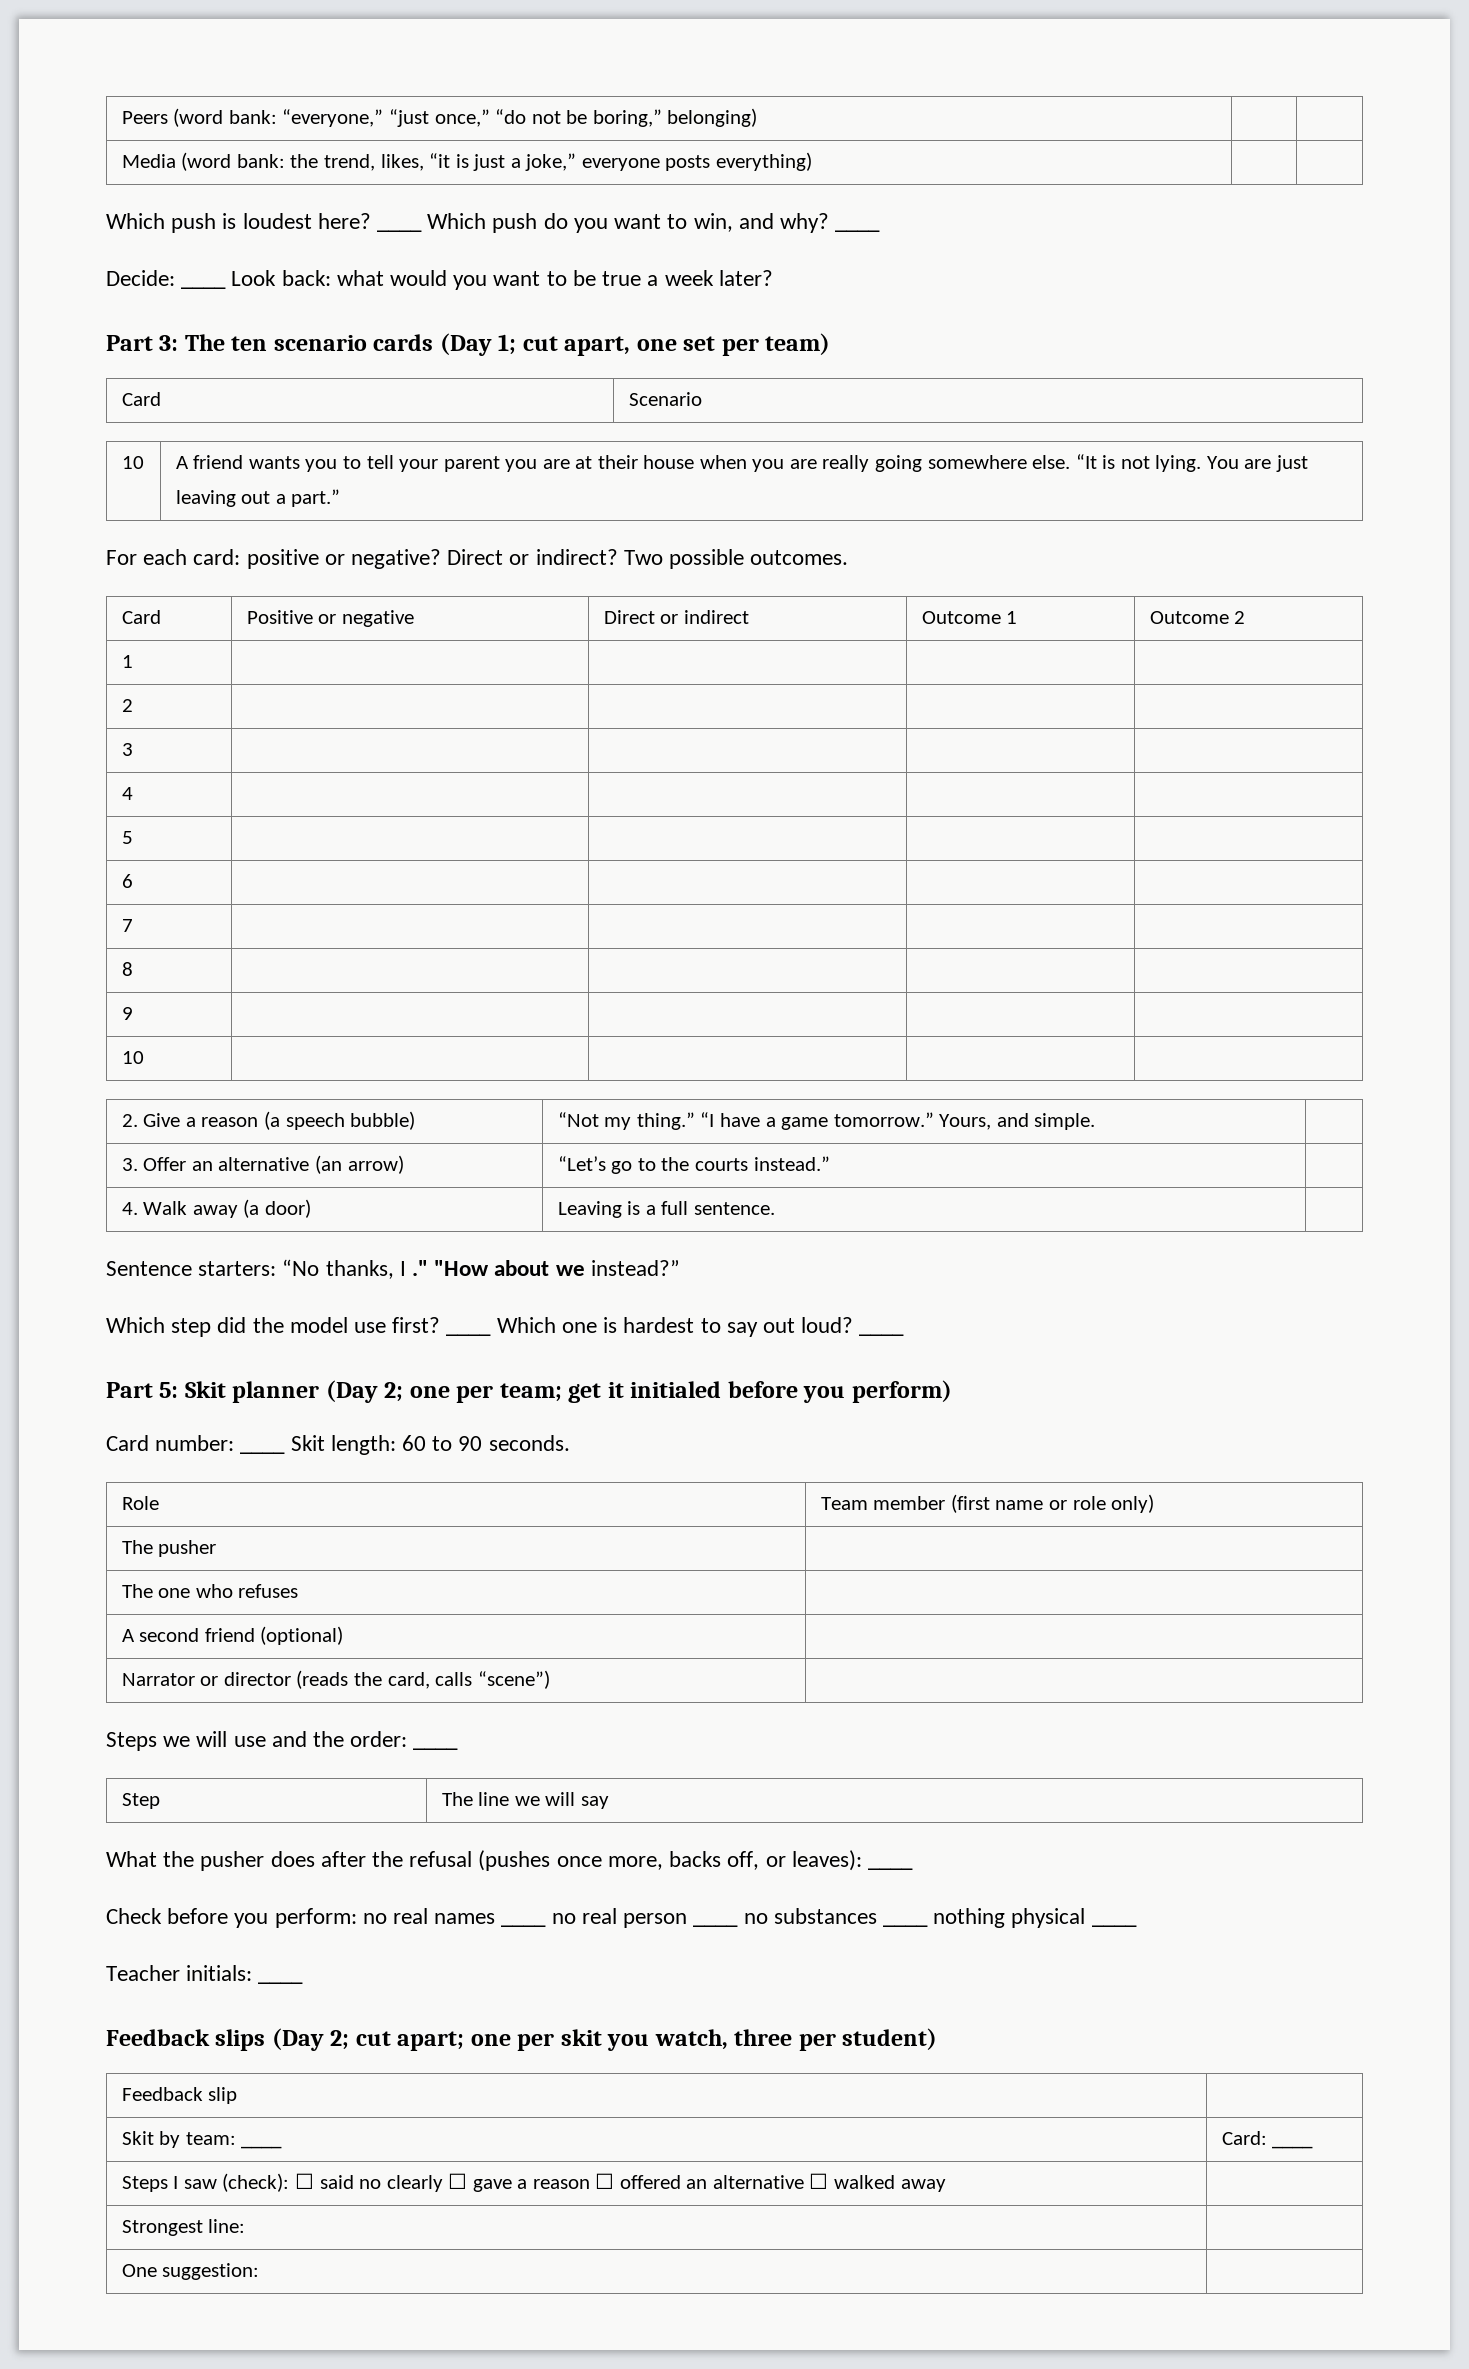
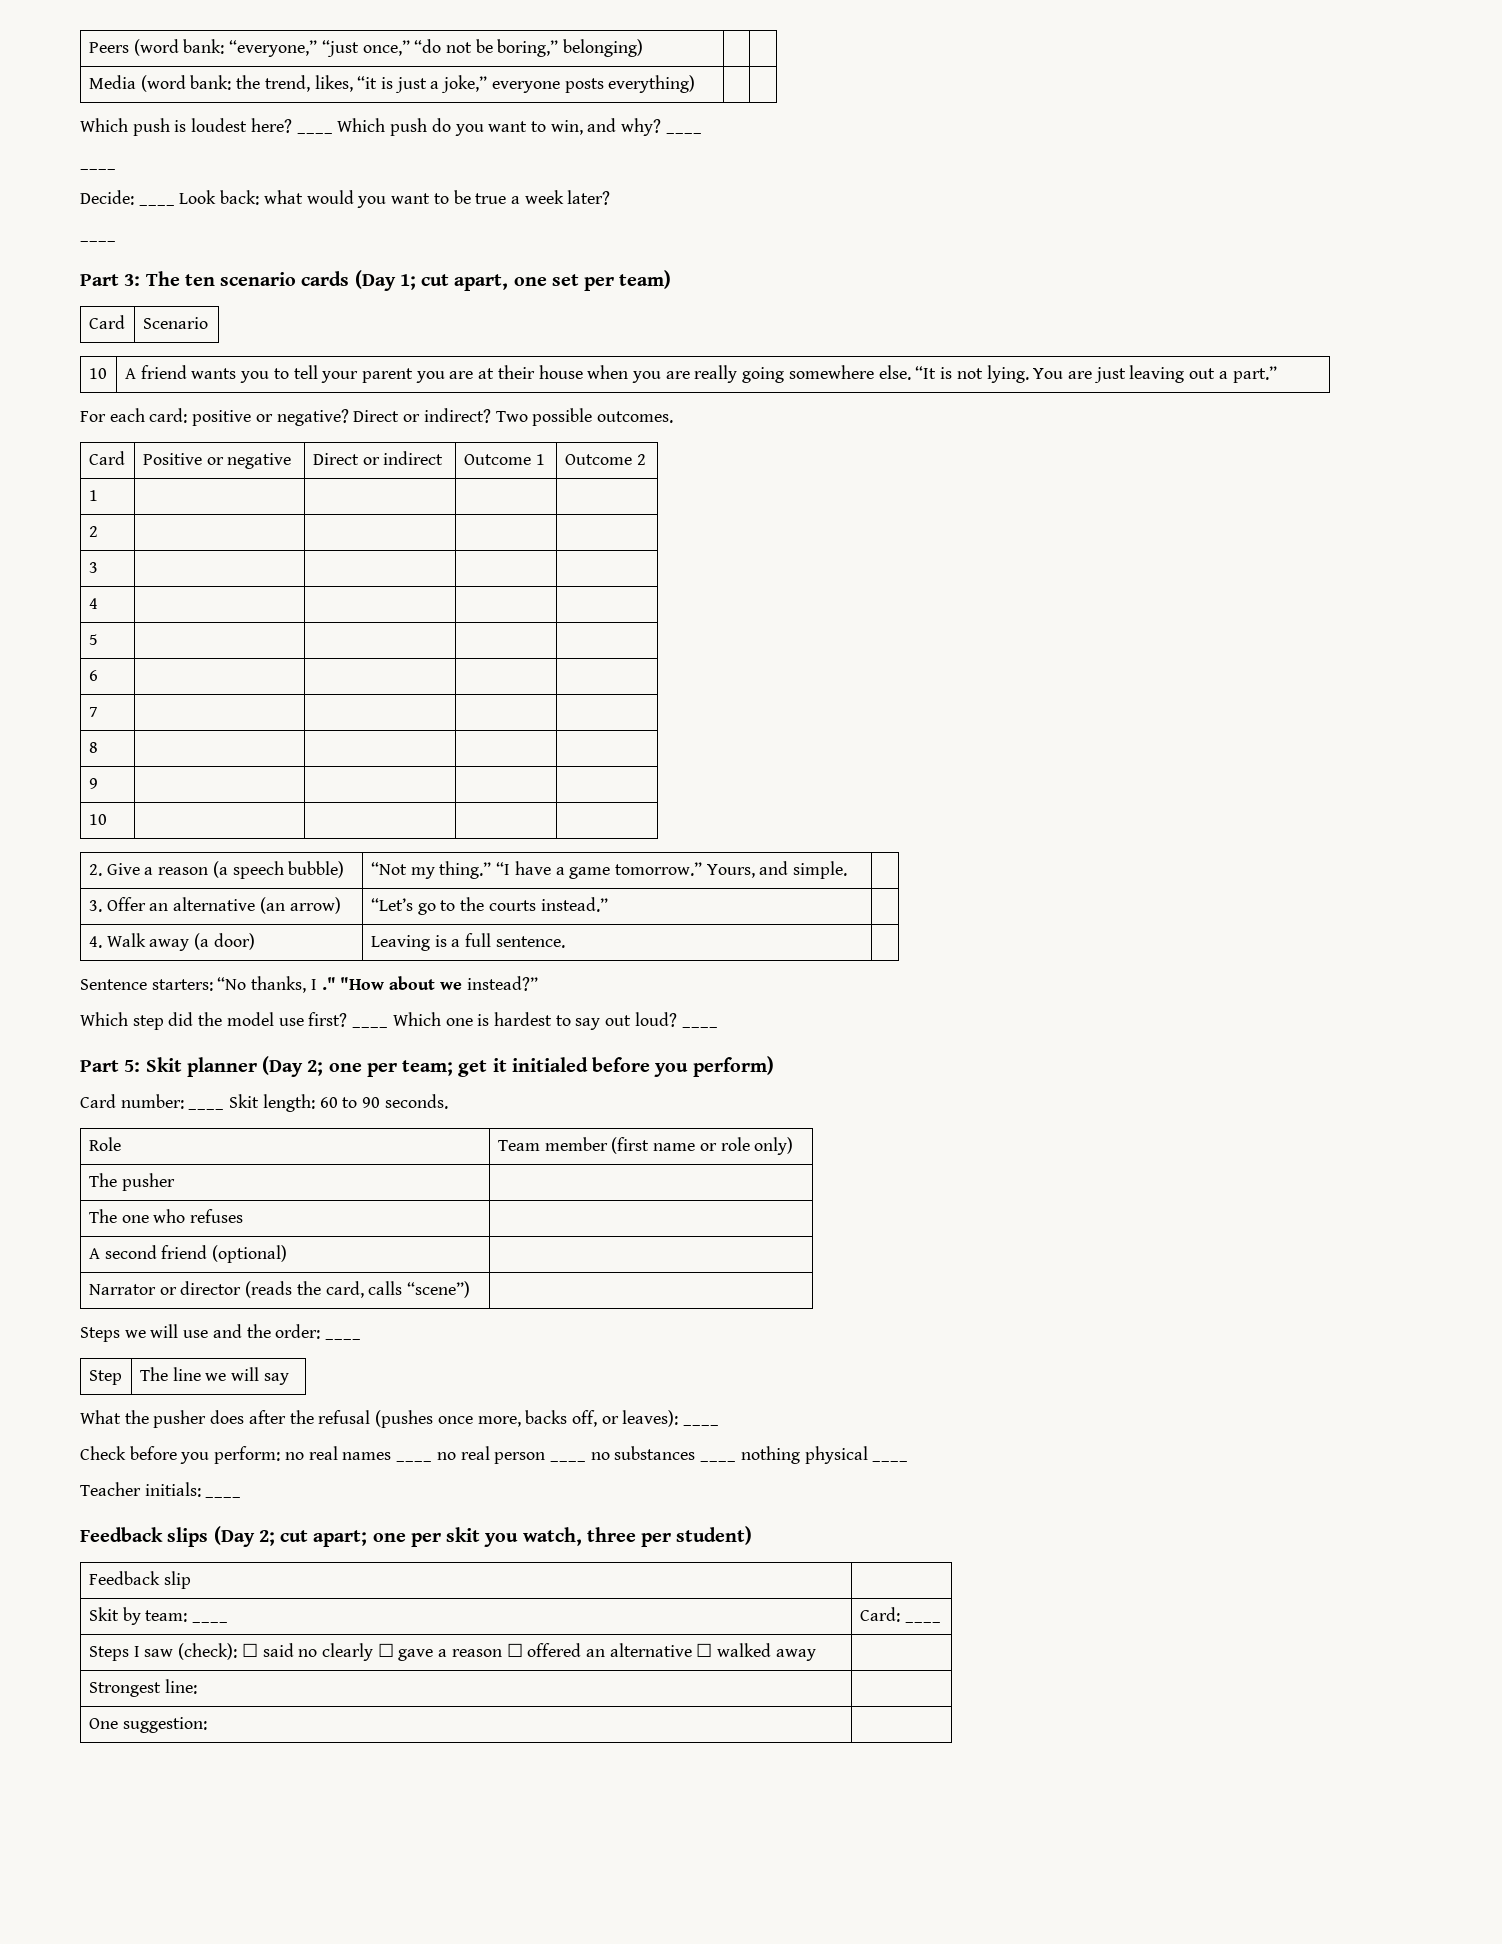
  ____ Which push do you want to win, and why? ____
+ ____
  Decide: ____ Look back: what would you want to be true a week later?
+ ____

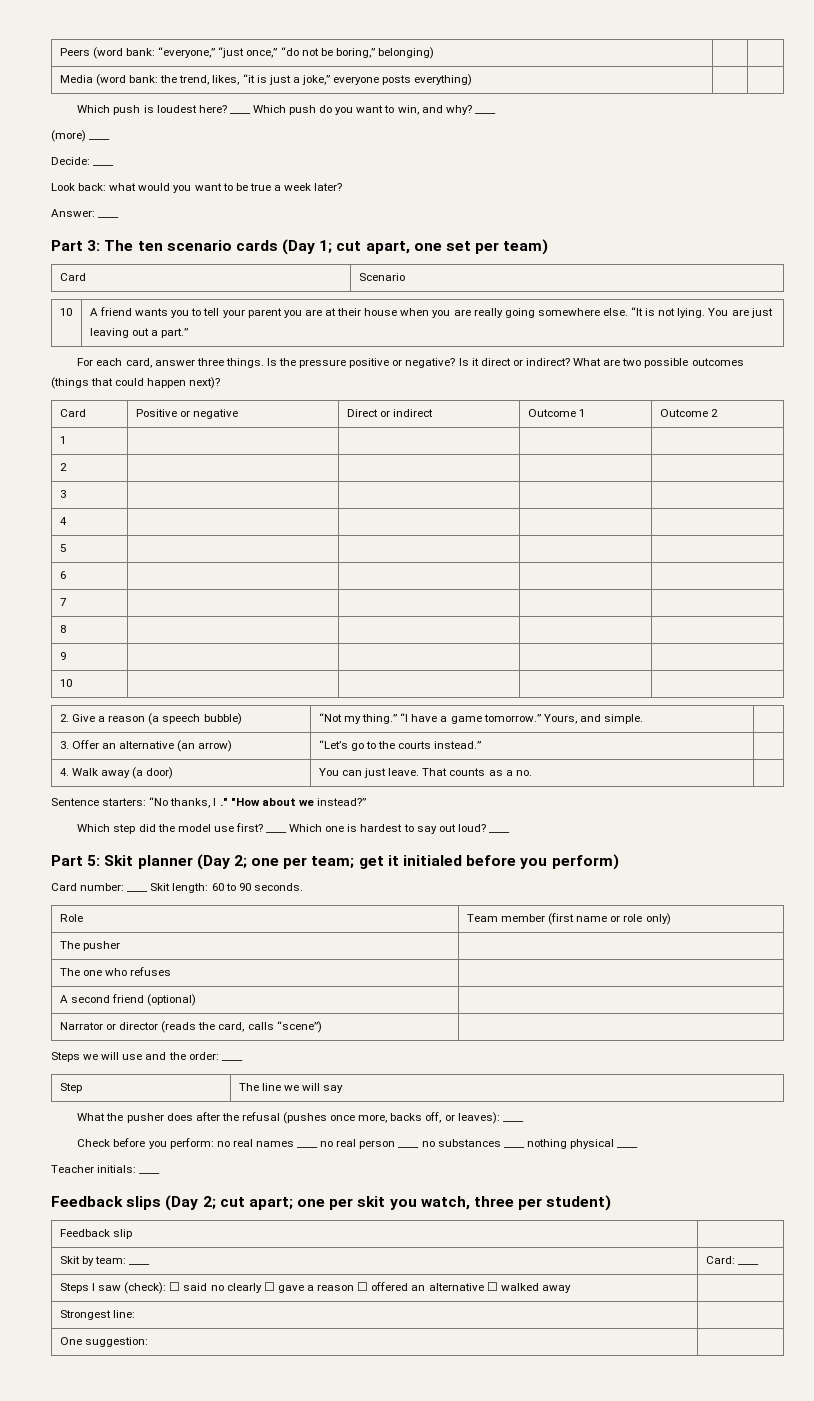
  ____ Which push do you want to win, and why? ____
- ____
+ (more) ____
- Decide: ____ Look back: what would you want to be true a week later?
- ____
+ Decide: ____
+ Look back: what would you want to be true a week later?
+ Answer: ____
- For each card: positive or negative? Direct or indirect? Two possible outcomes.
+ For each card, answer three things. Is the pressure positive or negative? Is it direct or indirect? What are two possible outcomes (things that could happen next)?
- 4. Walk away (a door) | Leaving is a full sentence. |
+ 4. Walk away (a door) | You can just leave. That counts as a no. |

